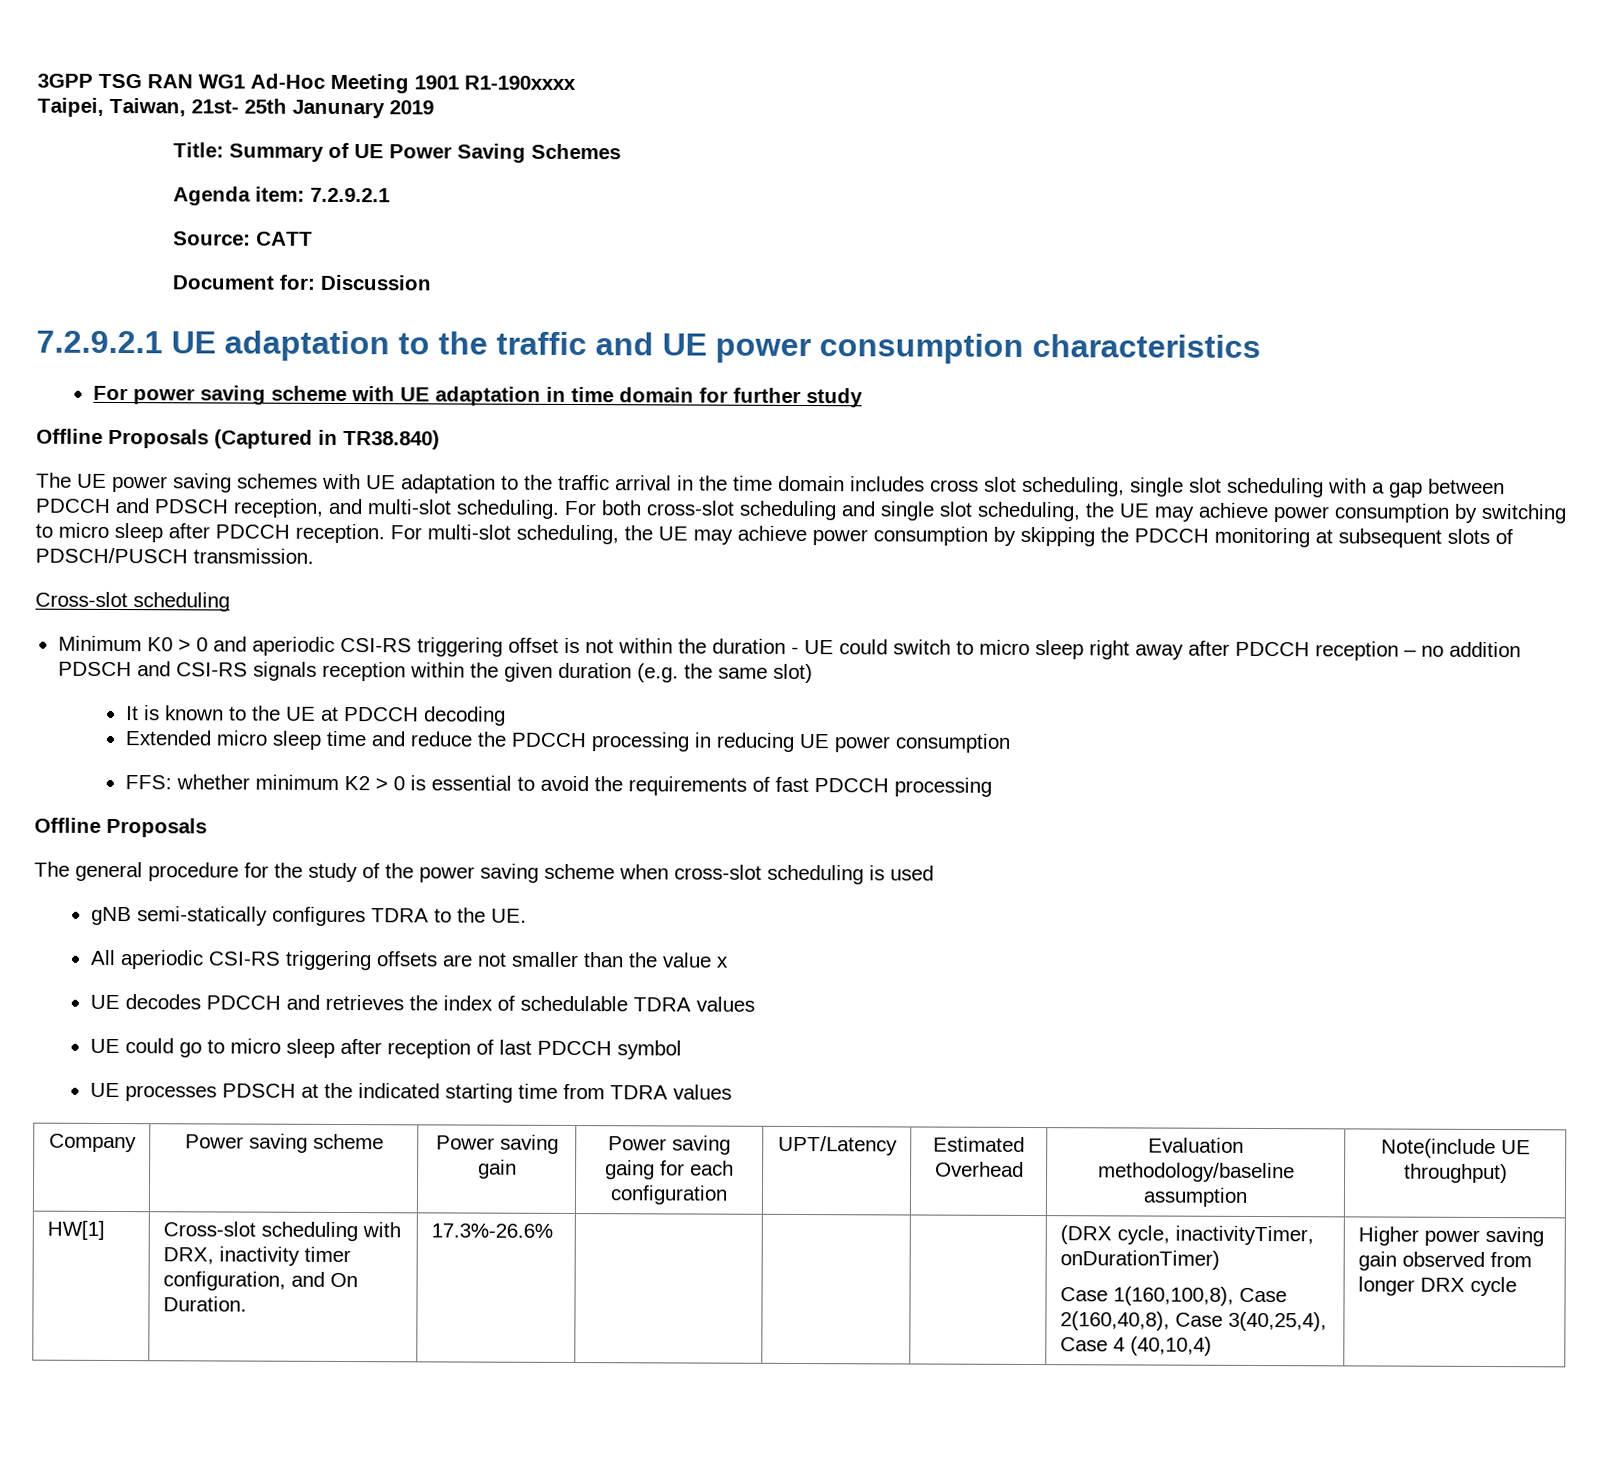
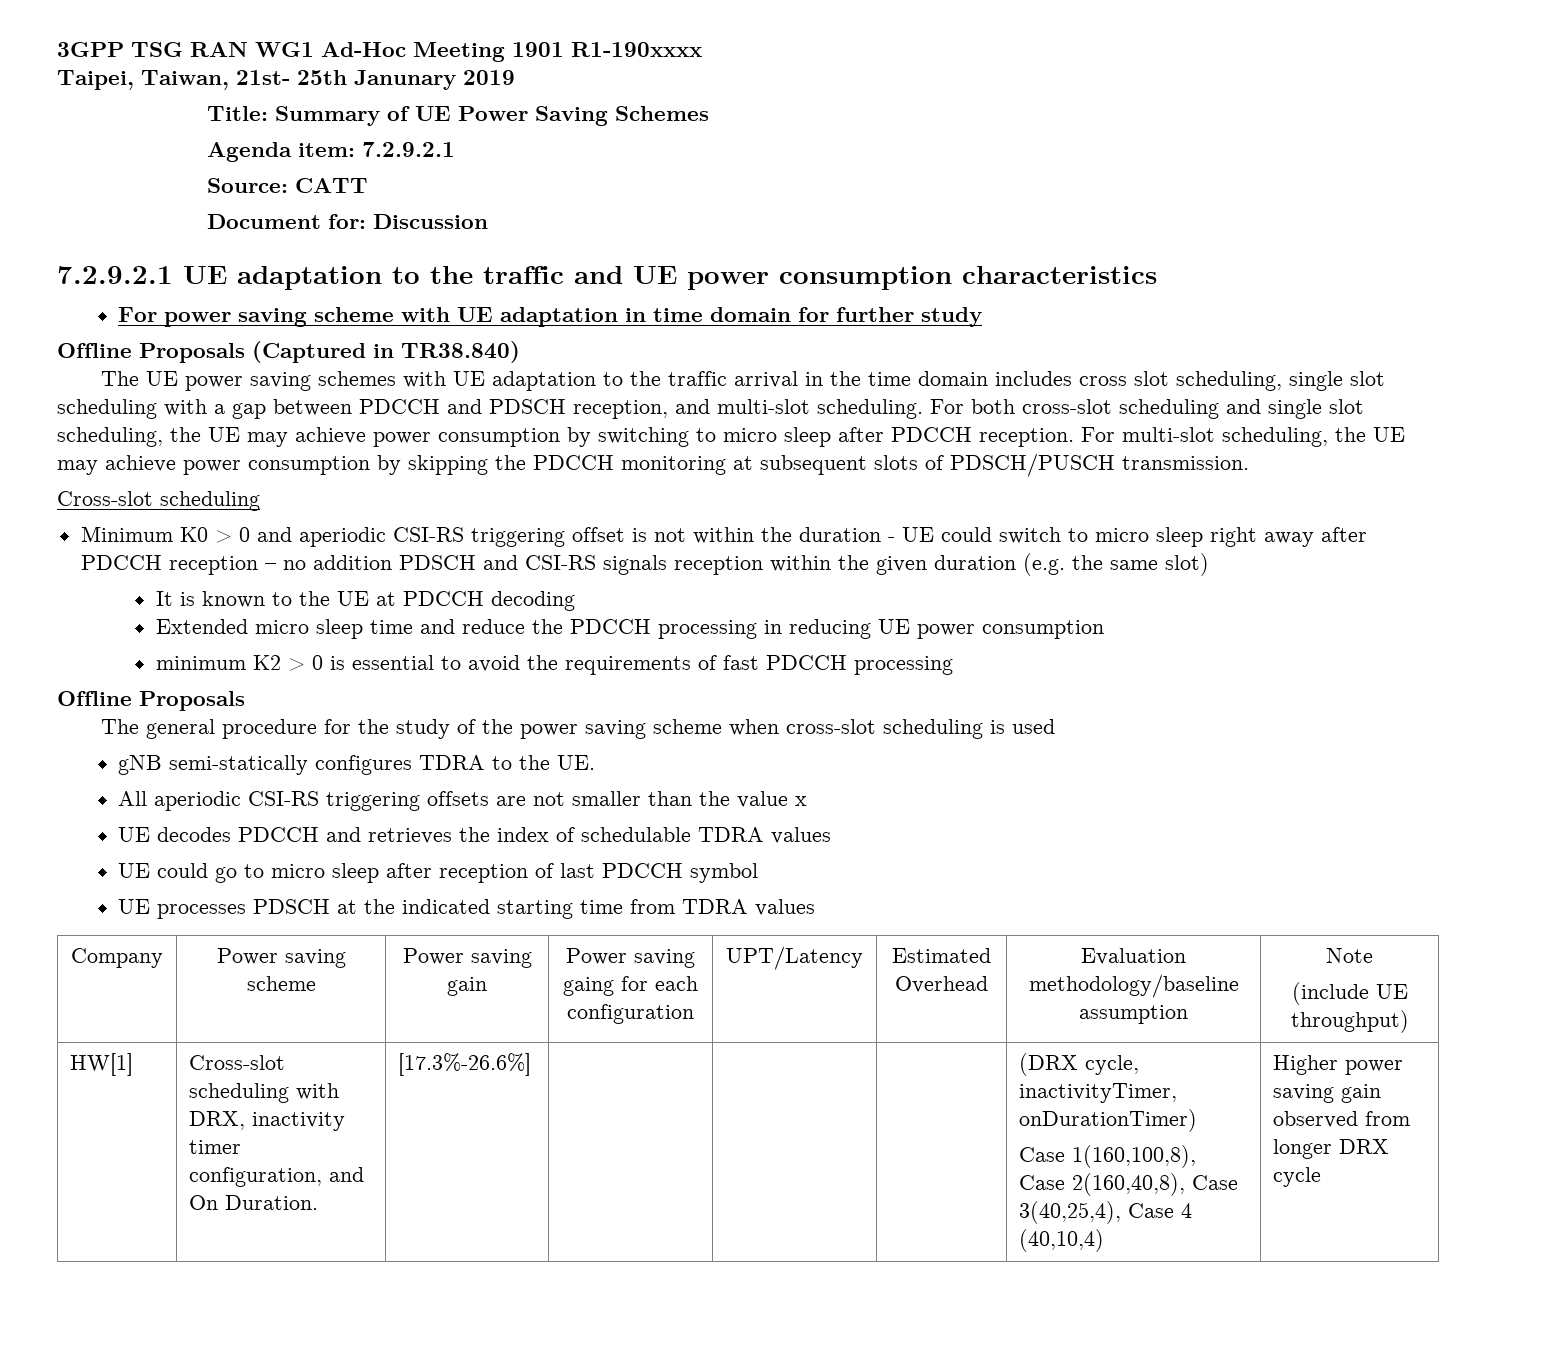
- FFS: whether minimum K2 > 0 is essential to avoid the requirements of fast PDCCH processing
+ minimum K2 > 0 is essential to avoid the requirements of fast PDCCH processing
- Company | Power saving scheme | Power saving gain | Power saving gaing for each configuration | UPT/Latency | Estimated Overhead | Evaluation methodology/baseline assumption | Note(include UE throughput)
+ Company | Power saving scheme | Power saving gain | Power saving gaing for each configuration | UPT/Latency | Estimated Overhead | Evaluation methodology/baseline assumption | Note
+ (include UE throughput)
- HW[1] | Cross-slot scheduling with DRX, inactivity timer configuration, and On Duration. | 17.3%-26.6% | | | | (DRX cycle, inactivityTimer, onDurationTimer)
+ HW[1] | Cross-slot scheduling with DRX, inactivity timer configuration, and On Duration. | [17.3%-26.6%] | | | | (DRX cycle, inactivityTimer, onDurationTimer)

